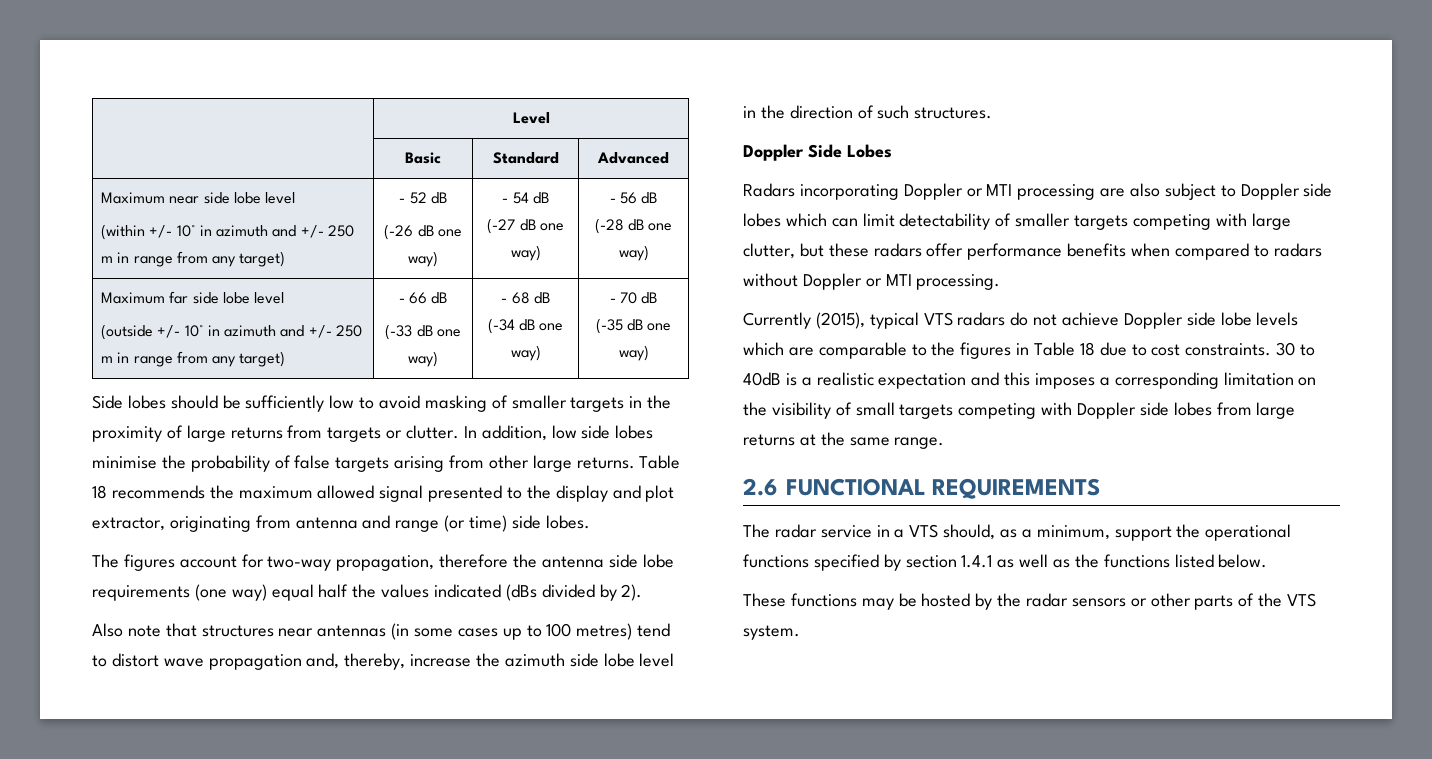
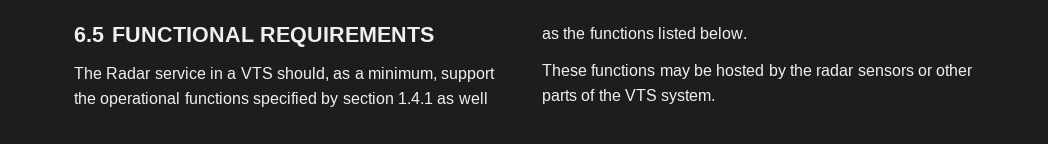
- | Level
- | Basic | Standard | Advanced
- Maximum near side lobe level
- (within +/- 10° in azimuth and +/- 250 m in range from any target) | - 52 dB
- (-26 dB one way) | - 54 dB
- (-27 dB one way) | - 56 dB
- (-28 dB one way)
- Maximum far side lobe level
- (outside +/- 10° in azimuth and +/- 250 m in range from any target) | - 66 dB
- (-33 dB one way) | - 68 dB
- (-34 dB one way) | - 70 dB
- (-35 dB one way)
- Side lobes should be sufficiently low to avoid masking of smaller targets in the proximity of large returns from targets or clutter. In addition, low side lobes minimise the probability of false targets arising from other large returns. Table 18 recommends the maximum allowed signal presented to the display and plot extractor, originating from antenna and range (or time) side lobes.
- The figures account for two-way propagation, therefore the antenna side lobe requirements (one way) equal half the values indicated (dBs divided by 2).
- Also note that structures near antennas (in some cases up to 100 metres) tend to distort wave propagation and, thereby, increase the azimuth side lobe level in the direction of such structures.
- Doppler Side Lobes
- Radars incorporating Doppler or MTI processing are also subject to Doppler side lobes which can limit detectability of smaller targets competing with large clutter, but these radars offer performance benefits when compared to radars without Doppler or MTI processing.
- Currently (2015), typical VTS radars do not achieve Doppler side lobe levels which are comparable to the figures in Table 18 due to cost constraints. 30 to 40dB is a realistic expectation and this imposes a corresponding limitation on the visibility of small targets competing with Doppler side lobes from large returns at the same range.
- 2.6 FUNCTIONAL REQUIREMENTS
+ 6.5 FUNCTIONAL REQUIREMENTS
- The radar service in a VTS should, as a minimum, support the operational functions specified by section 1.4.1 as well as the functions listed below.
+ The Radar service in a VTS should, as a minimum, support the operational functions specified by section 1.4.1 as well as the functions listed below.

